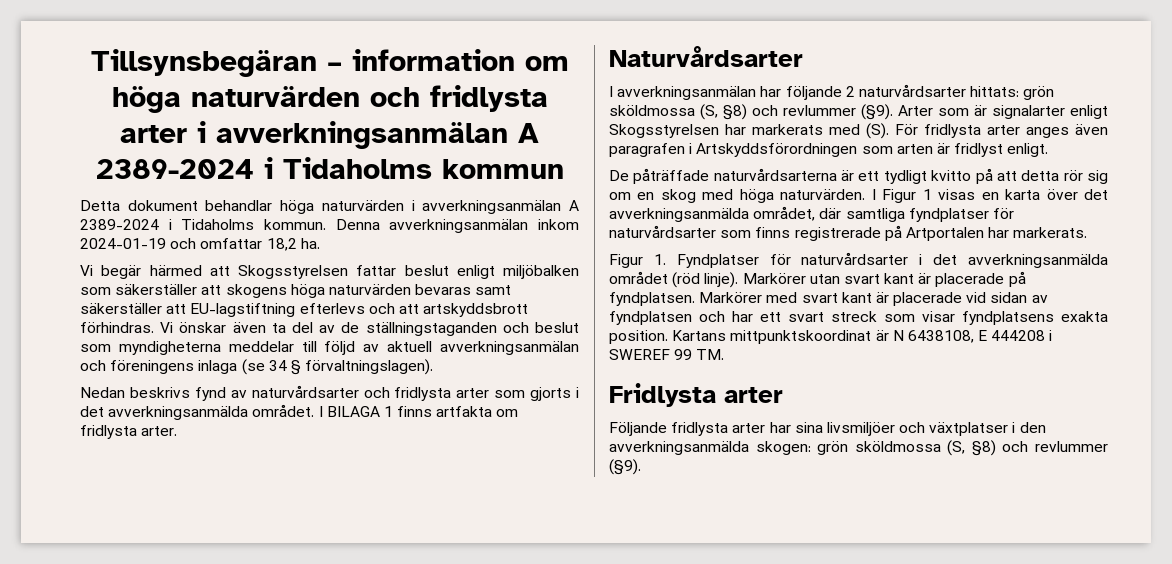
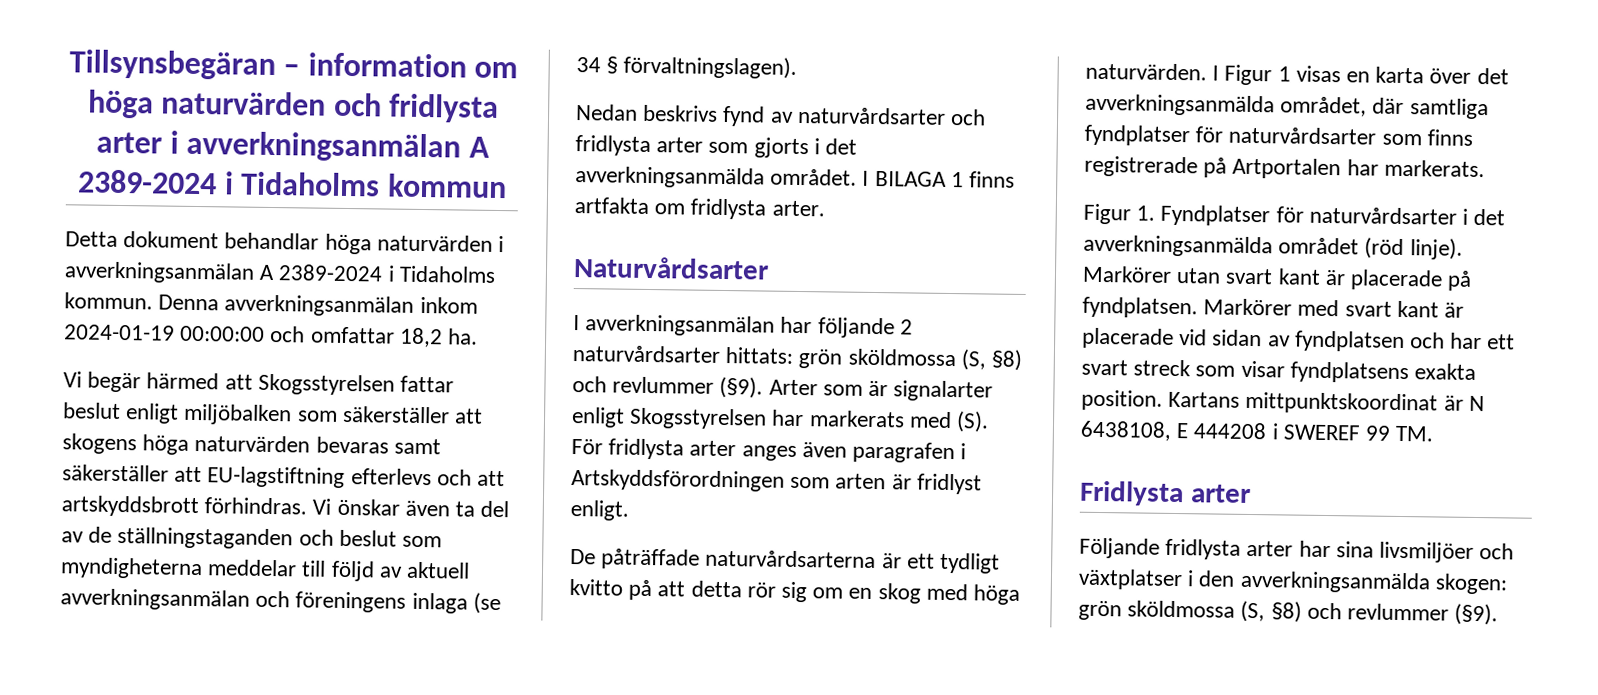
- Denna avverkningsanmälan inkom 2024-01-19 och omfattar 18,2 ha.
+ Denna avverkningsanmälan inkom 2024-01-19 00:00:00 och omfattar 18,2 ha.

